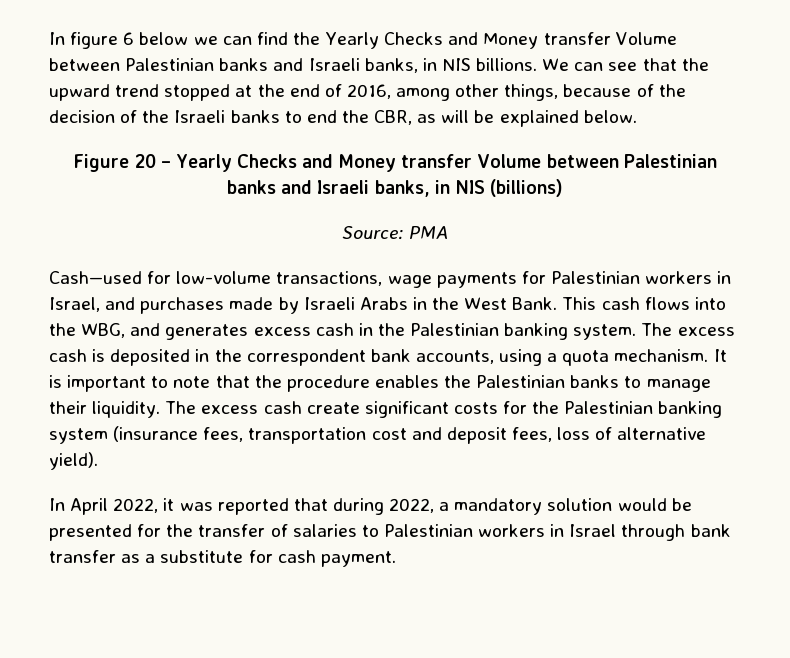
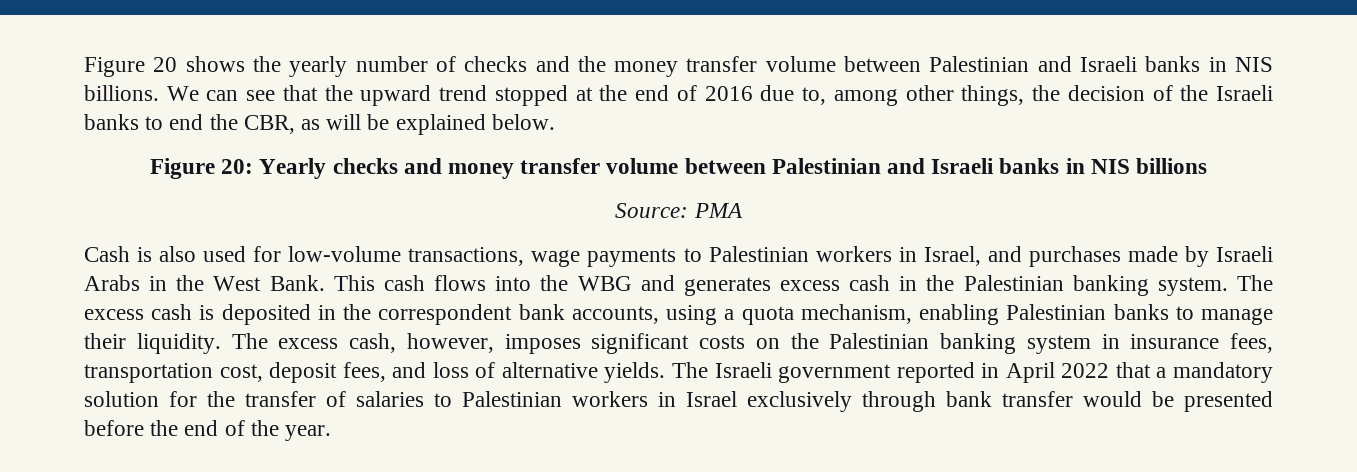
- In figure 6 below we can find the Yearly Checks and Money transfer Volume between Palestinian banks and Israeli banks, in NIS billions.
+ Figure 20 shows the yearly number of checks and the money transfer volume between Palestinian and Israeli banks in NIS billions.
- We can see that the upward trend stopped at the end of 2016, among other things, because of the decision of the Israeli banks to end the CBR, as will be explained below.
+ We can see that the upward trend stopped at the end of 2016 due to, among other things, the decision of the Israeli banks to end the CBR, as will be explained below.
- Figure 20 – Yearly Checks and Money transfer Volume between Palestinian banks and Israeli banks, in NIS (billions)
+ Figure 20: Yearly checks and money transfer volume between Palestinian and Israeli banks in NIS billions
- Cash—used for low-volume transactions, wage payments for Palestinian workers in Israel, and purchases made by Israeli Arabs in the West Bank.
+ Cash is also used for low-volume transactions, wage payments to Palestinian workers in Israel, and purchases made by Israeli Arabs in the West Bank.
- This cash flows into the WBG, and generates excess cash in the Palestinian banking system.
+ This cash flows into the WBG and generates excess cash in the Palestinian banking system.
- The excess cash is deposited in the correspondent bank accounts, using a quota mechanism. It is important to note that the procedure enables the Palestinian banks to manage their liquidity.
+ The excess cash is deposited in the correspondent bank accounts, using a quota mechanism, enabling Palestinian banks to manage their liquidity.
- The excess cash create significant costs for the Palestinian banking system (insurance fees, transportation cost and deposit fees, loss of alternative yield).
- In April 2022, it was reported that during 2022, a mandatory solution would be presented for the transfer of salaries to Palestinian workers in Israel through bank transfer as a substitute for cash payment.
+ The excess cash, however, imposes significant costs on the Palestinian banking system in insurance fees, transportation cost, deposit fees, and loss of alternative yields. The Israeli government reported in April 2022 that a mandatory solution for the transfer of salaries to Palestinian workers in Israel exclusively through bank transfer would be presented before the end of the year.

